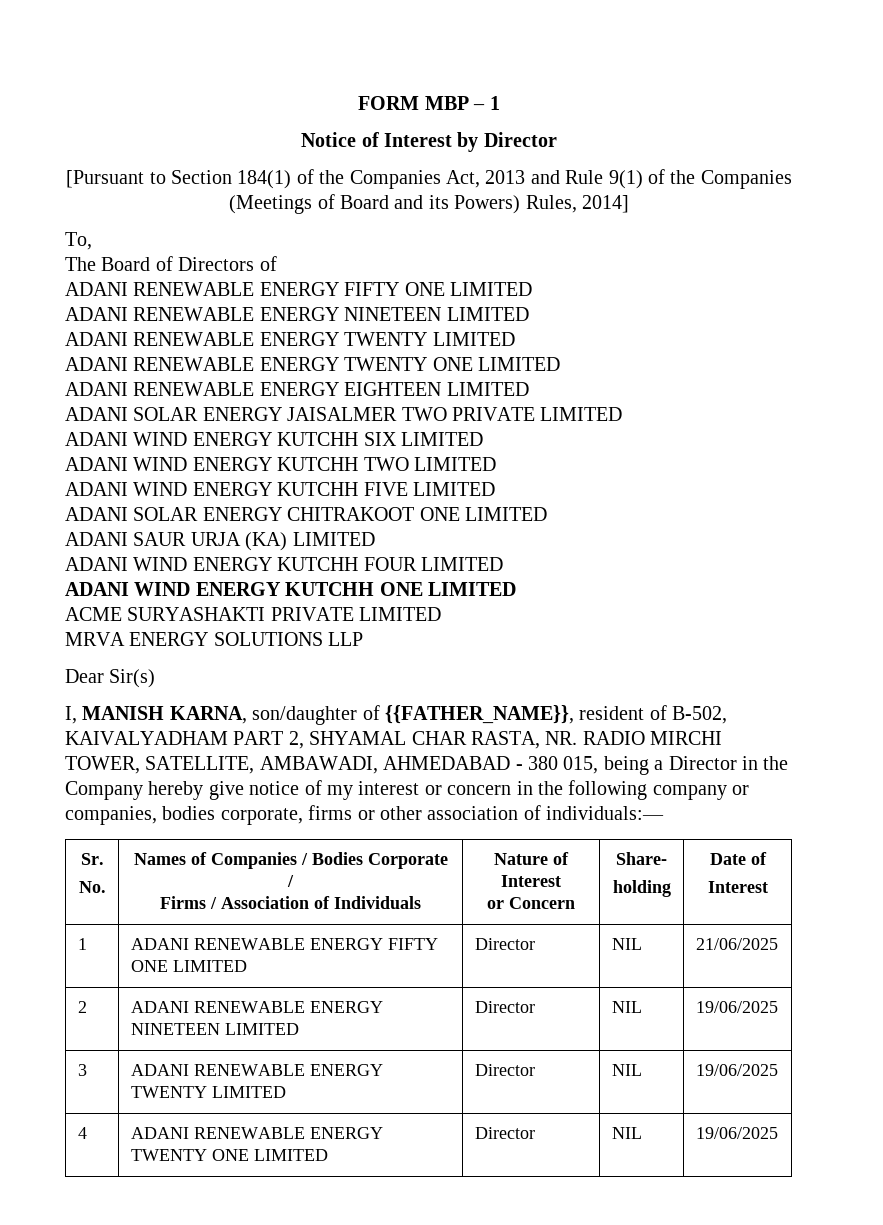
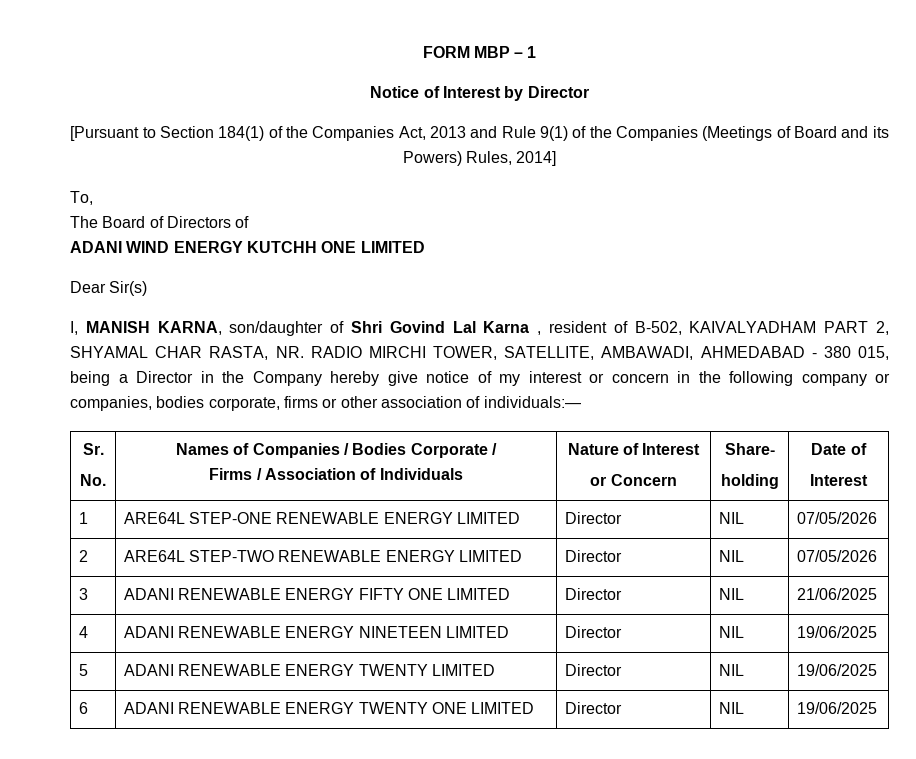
  The Board of Directors of
- ADANI RENEWABLE ENERGY FIFTY ONE LIMITED
- ADANI RENEWABLE ENERGY NINETEEN LIMITED
- ADANI RENEWABLE ENERGY TWENTY LIMITED
- ADANI RENEWABLE ENERGY TWENTY ONE LIMITED
- ADANI RENEWABLE ENERGY EIGHTEEN LIMITED
- ADANI SOLAR ENERGY JAISALMER TWO PRIVATE LIMITED
- ADANI WIND ENERGY KUTCHH SIX LIMITED
- ADANI WIND ENERGY KUTCHH TWO LIMITED
- ADANI WIND ENERGY KUTCHH FIVE LIMITED
- ADANI SOLAR ENERGY CHITRAKOOT ONE LIMITED
- ADANI SAUR URJA (KA) LIMITED
- ADANI WIND ENERGY KUTCHH FOUR LIMITED
- ACME SURYASHAKTI PRIVATE LIMITED
- MRVA ENERGY SOLUTIONS LLP
- I, MANISH KARNA, son/daughter of {{FATHER_NAME}}, resident of B-502, KAIVALYADHAM PART 2, SHYAMAL CHAR RASTA, NR. RADIO MIRCHI TOWER, SATELLITE, AMBAWADI, AHMEDABAD - 380 015, being a Director in the Company hereby give notice of my interest or concern in the following company or companies, bodies corporate, firms or other association of individuals:—
+ I, MANISH KARNA, son/daughter of Shri Govind Lal Karna , resident of B-502, KAIVALYADHAM PART 2, SHYAMAL CHAR RASTA, NR. RADIO MIRCHI TOWER, SATELLITE, AMBAWADI, AHMEDABAD - 380 015, being a Director in the Company hereby give notice of my interest or concern in the following company or companies, bodies corporate, firms or other association of individuals:—
- 1 | ADANI RENEWABLE ENERGY FIFTY ONE LIMITED | Director | NIL | 21/06/2025
+ 1 | ARE64L STEP-ONE RENEWABLE ENERGY LIMITED | Director | NIL | 07/05/2026
+ 2 | ARE64L STEP-TWO RENEWABLE ENERGY LIMITED | Director | NIL | 07/05/2026
+ 3 | ADANI RENEWABLE ENERGY FIFTY ONE LIMITED | Director | NIL | 21/06/2025
- 2 | ADANI RENEWABLE ENERGY NINETEEN LIMITED | Director | NIL | 19/06/2025
+ 4 | ADANI RENEWABLE ENERGY NINETEEN LIMITED | Director | NIL | 19/06/2025
- 3 | ADANI RENEWABLE ENERGY TWENTY LIMITED | Director | NIL | 19/06/2025
+ 5 | ADANI RENEWABLE ENERGY TWENTY LIMITED | Director | NIL | 19/06/2025
- 4 | ADANI RENEWABLE ENERGY TWENTY ONE LIMITED | Director | NIL | 19/06/2025
+ 6 | ADANI RENEWABLE ENERGY TWENTY ONE LIMITED | Director | NIL | 19/06/2025

